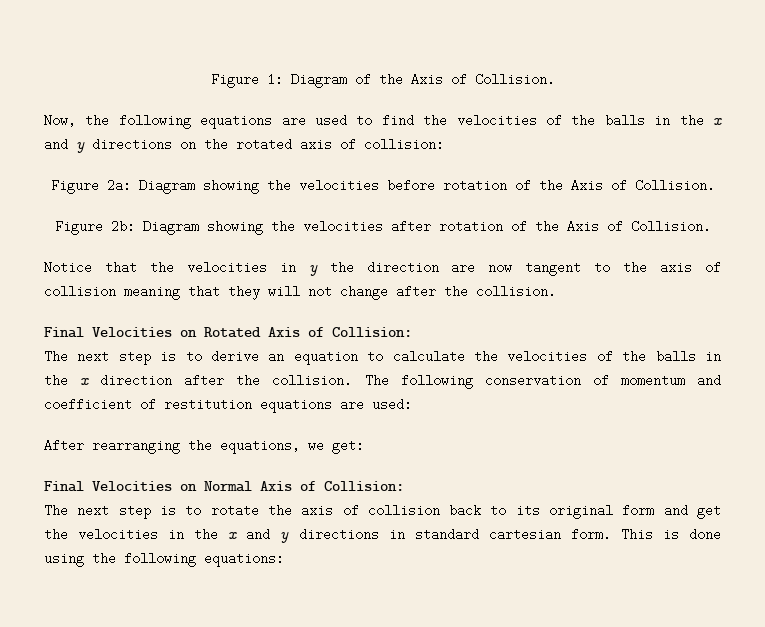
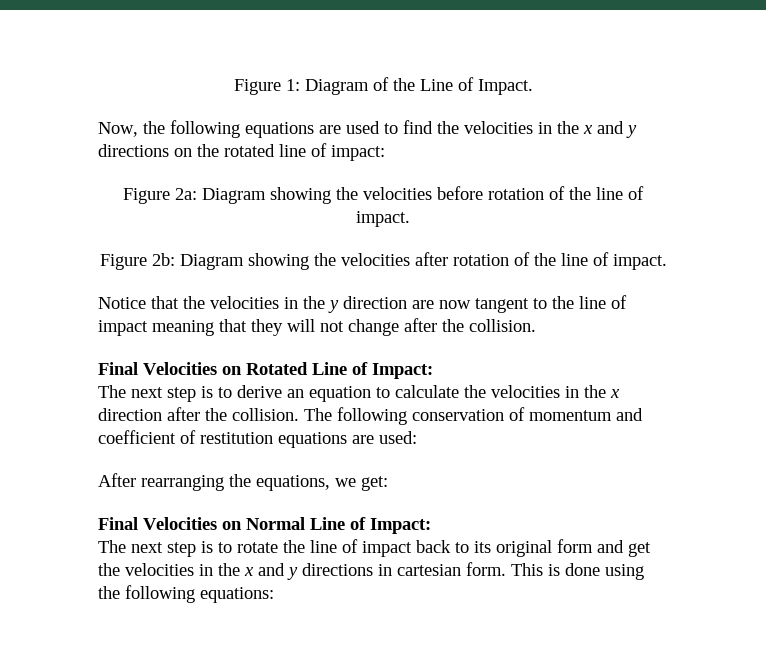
- Figure 1: Diagram of the Axis of Collision.
+ Figure 1: Diagram of the Line of Impact.
- Now, the following equations are used to find the velocities of the balls in the x and y directions on the rotated axis of collision:
+ Now, the following equations are used to find the velocities in the x and y directions on the rotated line of impact:
- Figure 2a: Diagram showing the velocities before rotation of the Axis of Collision.
+ Figure 2a: Diagram showing the velocities before rotation of the line of impact.
- Figure 2b: Diagram showing the velocities after rotation of the Axis of Collision.
+ Figure 2b: Diagram showing the velocities after rotation of the line of impact.
- Notice that the velocities in y the direction are now tangent to the axis of collision meaning that they will not change after the collision.
+ Notice that the velocities in the y direction are now tangent to the line of impact meaning that they will not change after the collision.
- Final Velocities on Rotated Axis of Collision:
+ Final Velocities on Rotated Line of Impact:
- The next step is to derive an equation to calculate the velocities of the balls in the x direction after the collision.
+ The next step is to derive an equation to calculate the velocities in the x direction after the collision.
- Final Velocities on Normal Axis of Collision:
+ Final Velocities on Normal Line of Impact:
- The next step is to rotate the axis of collision back to its original form and get the velocities in the x and y directions in standard cartesian form.
+ The next step is to rotate the line of impact back to its original form and get the velocities in the x and y directions in cartesian form.

